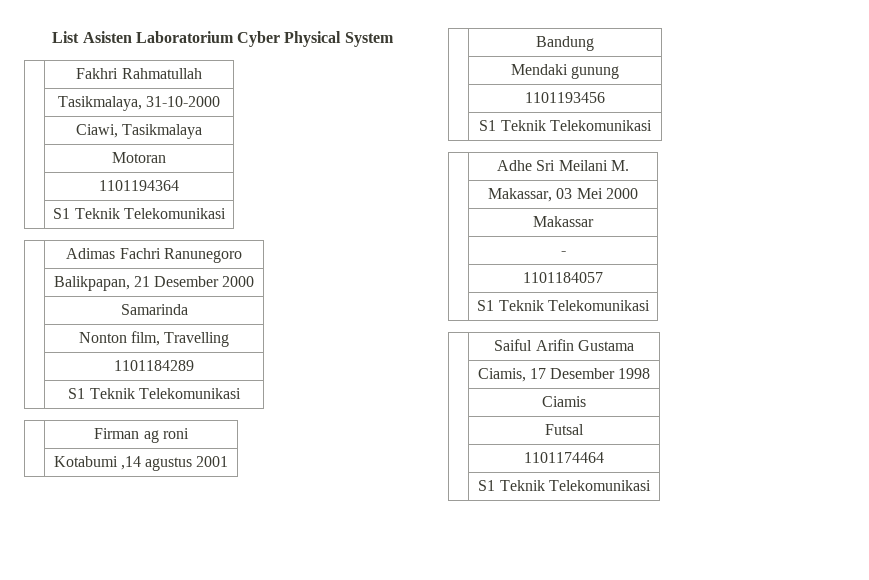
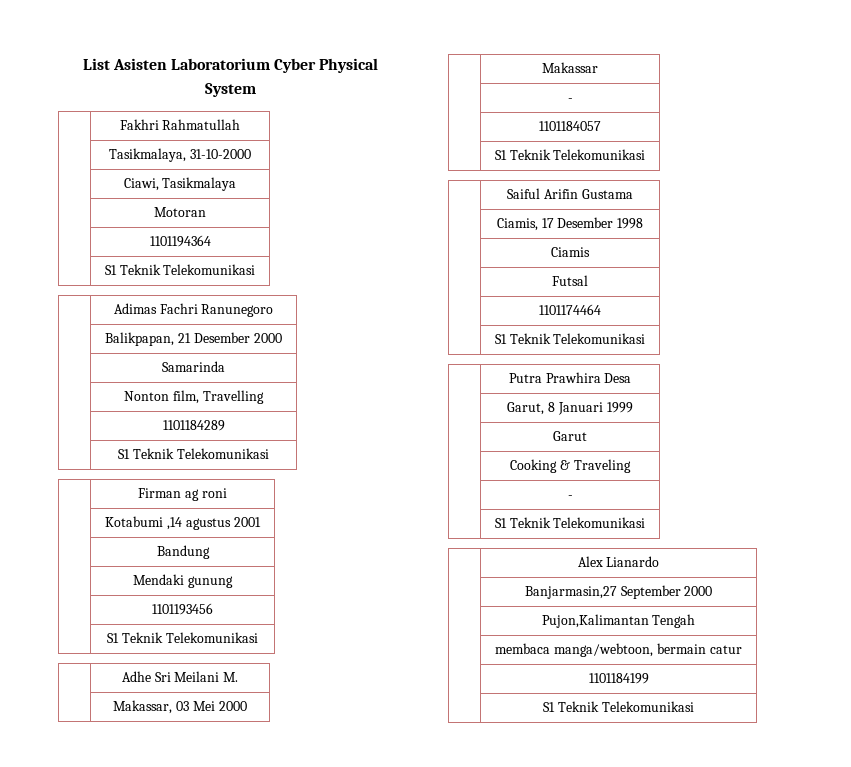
+ | Putra Prawhira Desa
+ | Garut, 8 Januari 1999
+ | Garut
+ | Cooking & Traveling
+ | -
+ | S1 Teknik Telekomunikasi
+ | Alex Lianardo
+ | Banjarmasin,27 September 2000
+ | Pujon,Kalimantan Tengah
+ | membaca manga/webtoon, bermain catur
+ | 1101184199
+ | S1 Teknik Telekomunikasi

